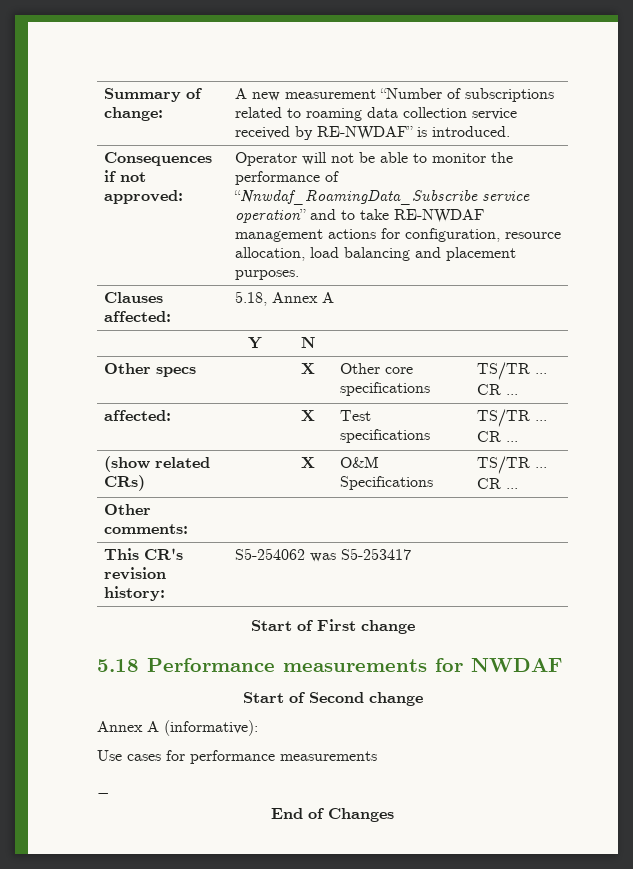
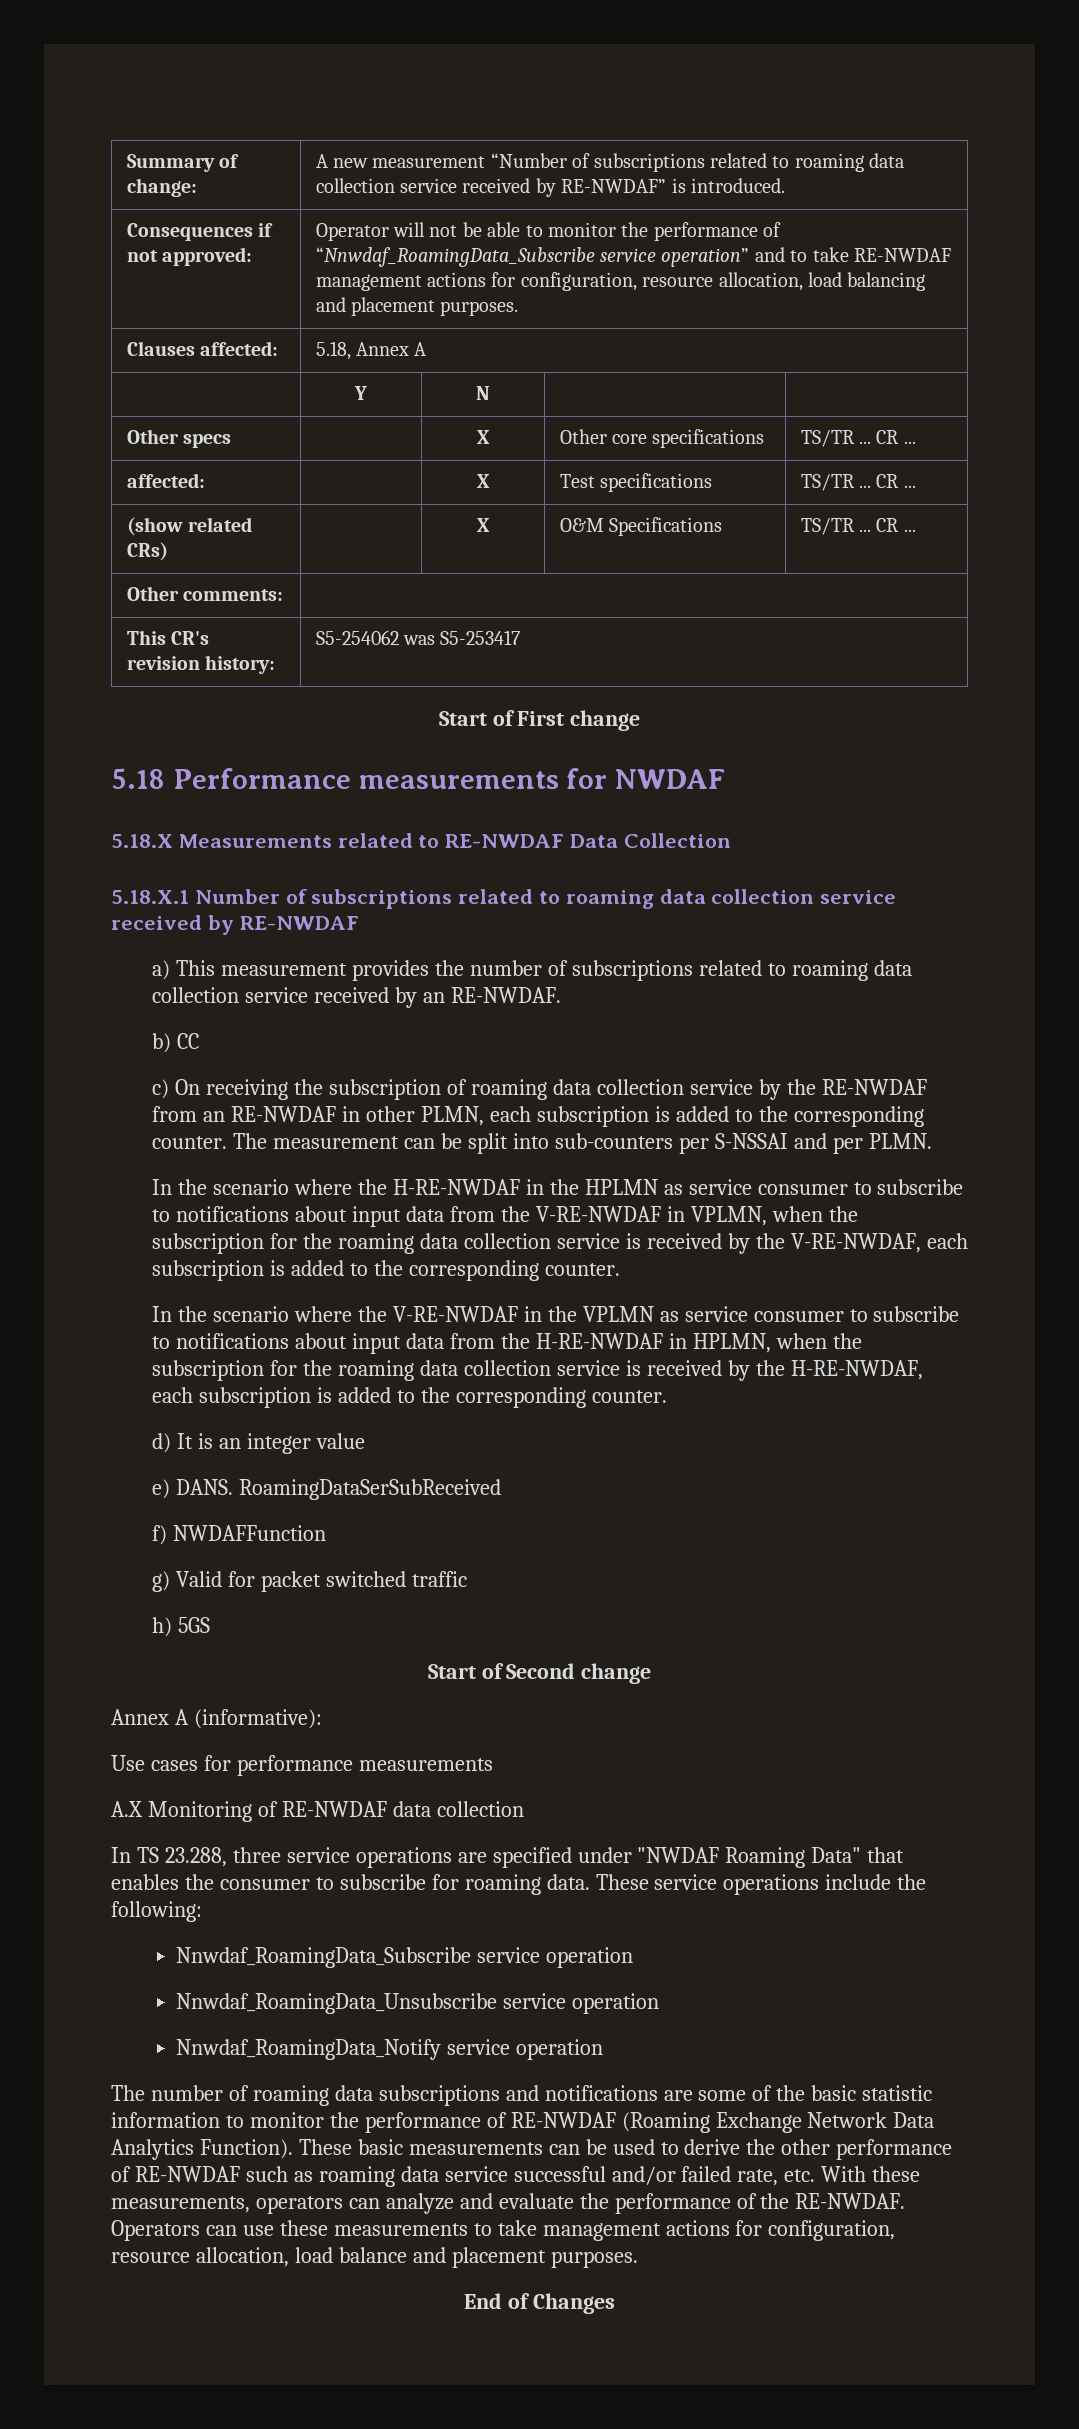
+ 5.18.X Measurements related to RE-NWDAF Data Collection
+ 5.18.X.1 Number of subscriptions related to roaming data collection service received by RE-NWDAF
+ a) This measurement provides the number of subscriptions related to roaming data collection service received by an RE-NWDAF.
+ b) CC
+ c) On receiving the subscription of roaming data collection service by the RE-NWDAF from an RE-NWDAF in other PLMN, each subscription is added to the corresponding counter. The measurement can be split into sub-counters per S-NSSAI and per PLMN.
+ In the scenario where the H-RE-NWDAF in the HPLMN as service consumer to subscribe to notifications about input data from the V-RE-NWDAF in VPLMN, when the subscription for the roaming data collection service is received by the V-RE-NWDAF, each subscription is added to the corresponding counter.
+ In the scenario where the V-RE-NWDAF in the VPLMN as service consumer to subscribe to notifications about input data from the H-RE-NWDAF in HPLMN, when the subscription for the roaming data collection service is received by the H-RE-NWDAF, each subscription is added to the corresponding counter.
+ d) It is an integer value
+ e) DANS. RoamingDataSerSubReceived
+ f) NWDAFFunction
+ g) Valid for packet switched traffic
+ h) 5GS
- _
+ A.X Monitoring of RE-NWDAF data collection
+ In TS 23.288, three service operations are specified under "NWDAF Roaming Data" that enables the consumer to subscribe for roaming data. These service operations include the following:
+ Nnwdaf_RoamingData_Subscribe service operation
+ Nnwdaf_RoamingData_Unsubscribe service operation
+ Nnwdaf_RoamingData_Notify service operation
+ The number of roaming data subscriptions and notifications are some of the basic statistic information to monitor the performance of RE-NWDAF (Roaming Exchange Network Data Analytics Function). These basic measurements can be used to derive the other performance of RE-NWDAF such as roaming data service successful and/or failed rate, etc. With these measurements, operators can analyze and evaluate the performance of the RE-NWDAF. Operators can use these measurements to take management actions for configuration, resource allocation, load balance and placement purposes.

